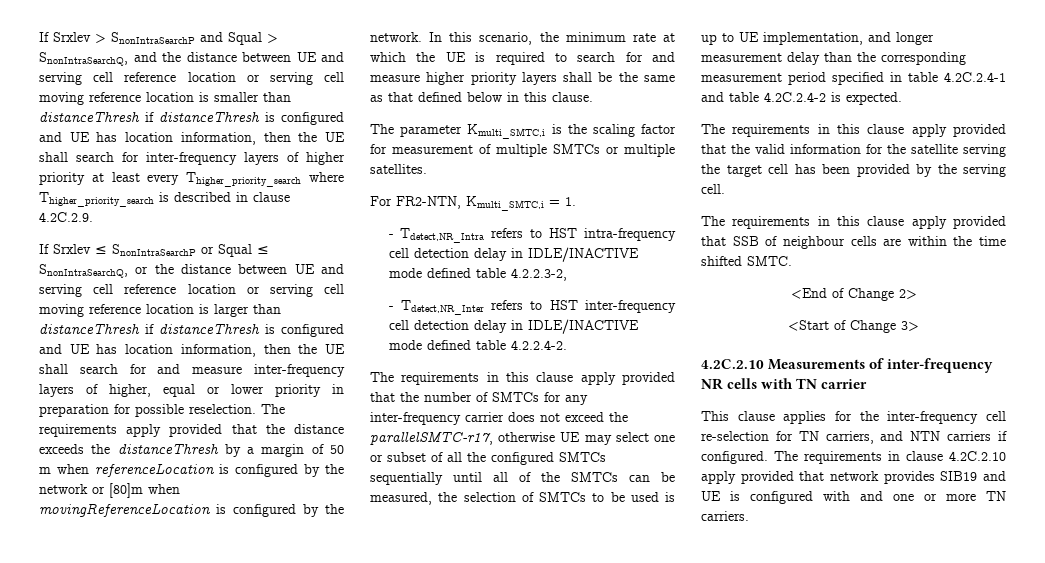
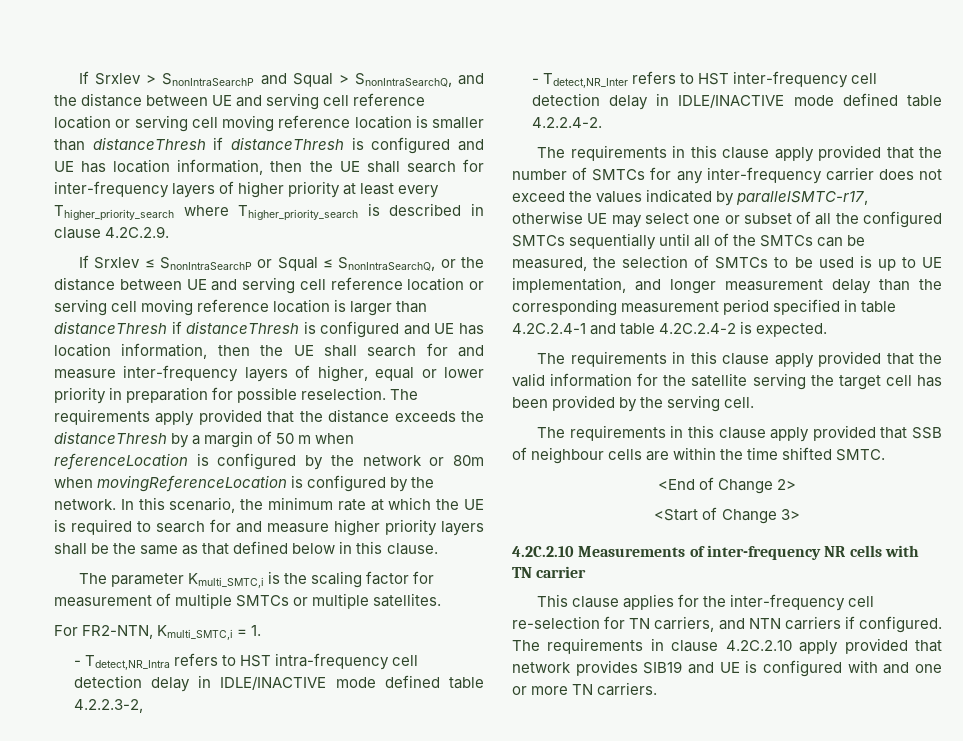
- The requirements apply provided that the distance exceeds the distanceThresh by a margin of 50 m when referenceLocation is configured by the network or [80]m when movingReferenceLocation is configured by the network.
+ The requirements apply provided that the distance exceeds the distanceThresh by a margin of 50 m when referenceLocation is configured by the network or 80m when movingReferenceLocation is configured by the network.
- The requirements in this clause apply provided that the number of SMTCs for any inter-frequency carrier does not exceed the parallelSMTC-r17, otherwise UE may select one or subset of all the configured SMTCs sequentially until all of the SMTCs can be measured, the selection of SMTCs to be used is up to UE implementation, and longer measurement delay than the corresponding measurement period specified in table 4.2C.2.4-1 and table 4.2C.2.4-2 is expected.
+ The requirements in this clause apply provided that the number of SMTCs for any inter-frequency carrier does not exceed the values indicated by parallelSMTC-r17, otherwise UE may select one or subset of all the configured SMTCs sequentially until all of the SMTCs can be measured, the selection of SMTCs to be used is up to UE implementation, and longer measurement delay than the corresponding measurement period specified in table 4.2C.2.4-1 and table 4.2C.2.4-2 is expected.

